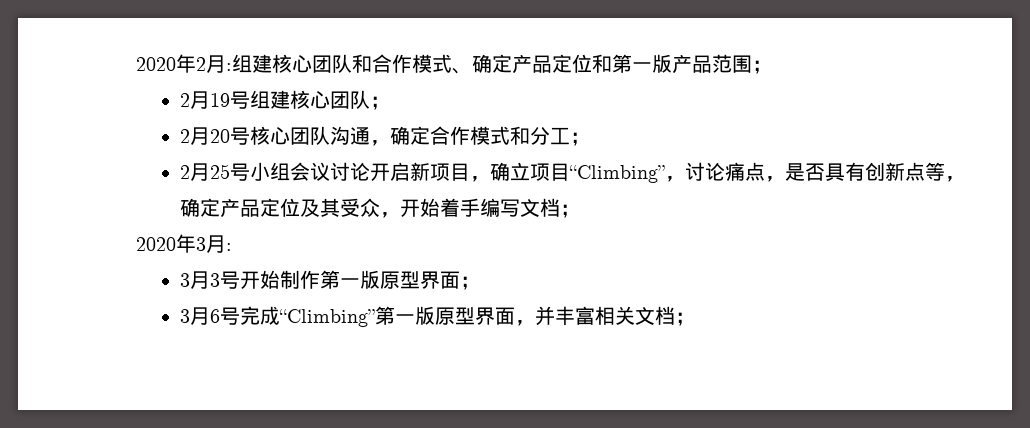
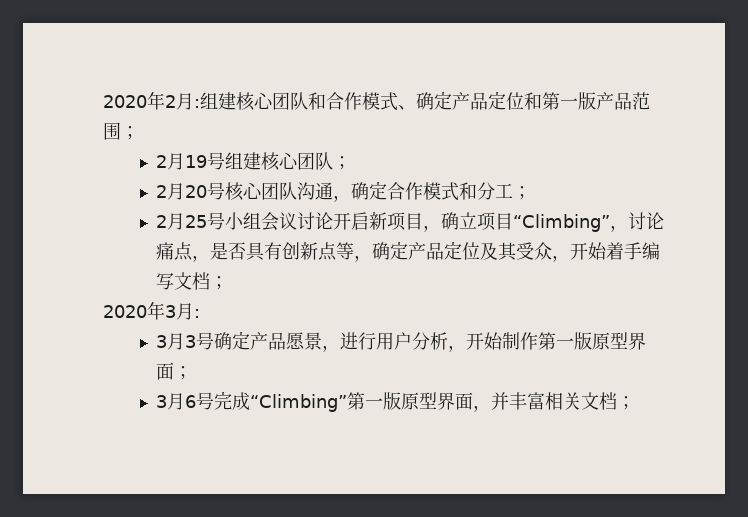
- 3月3号开始制作第一版原型界面；
+ 3月3号确定产品愿景，进行用户分析，开始制作第一版原型界面；

